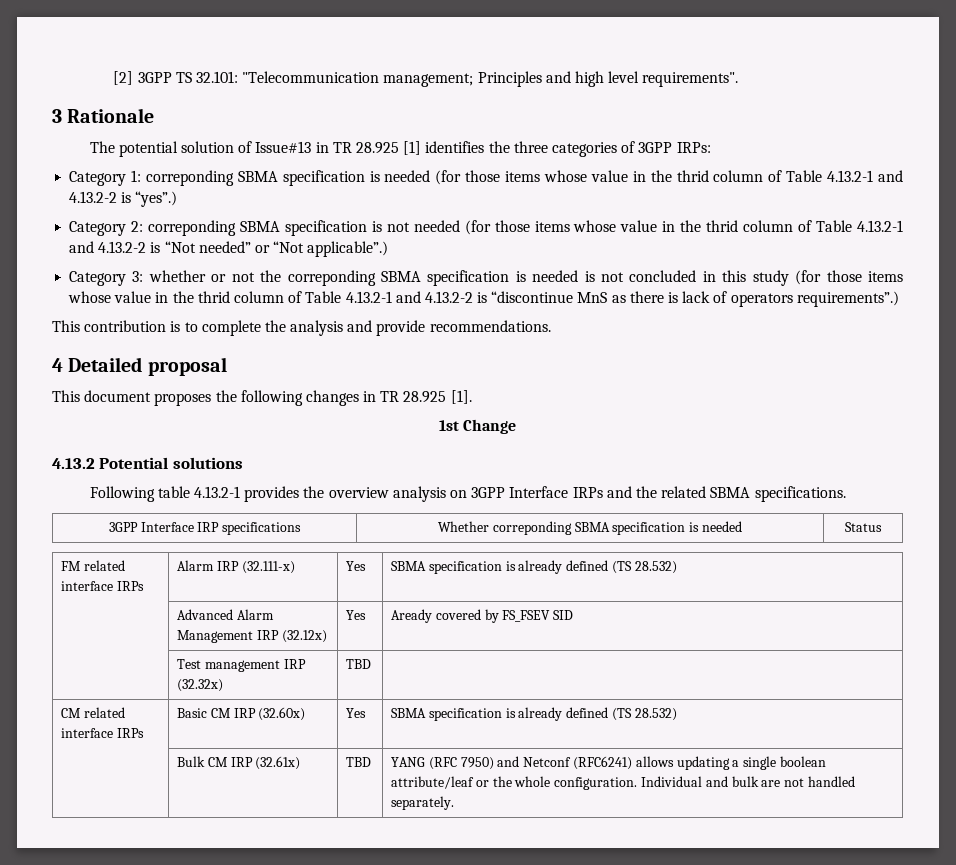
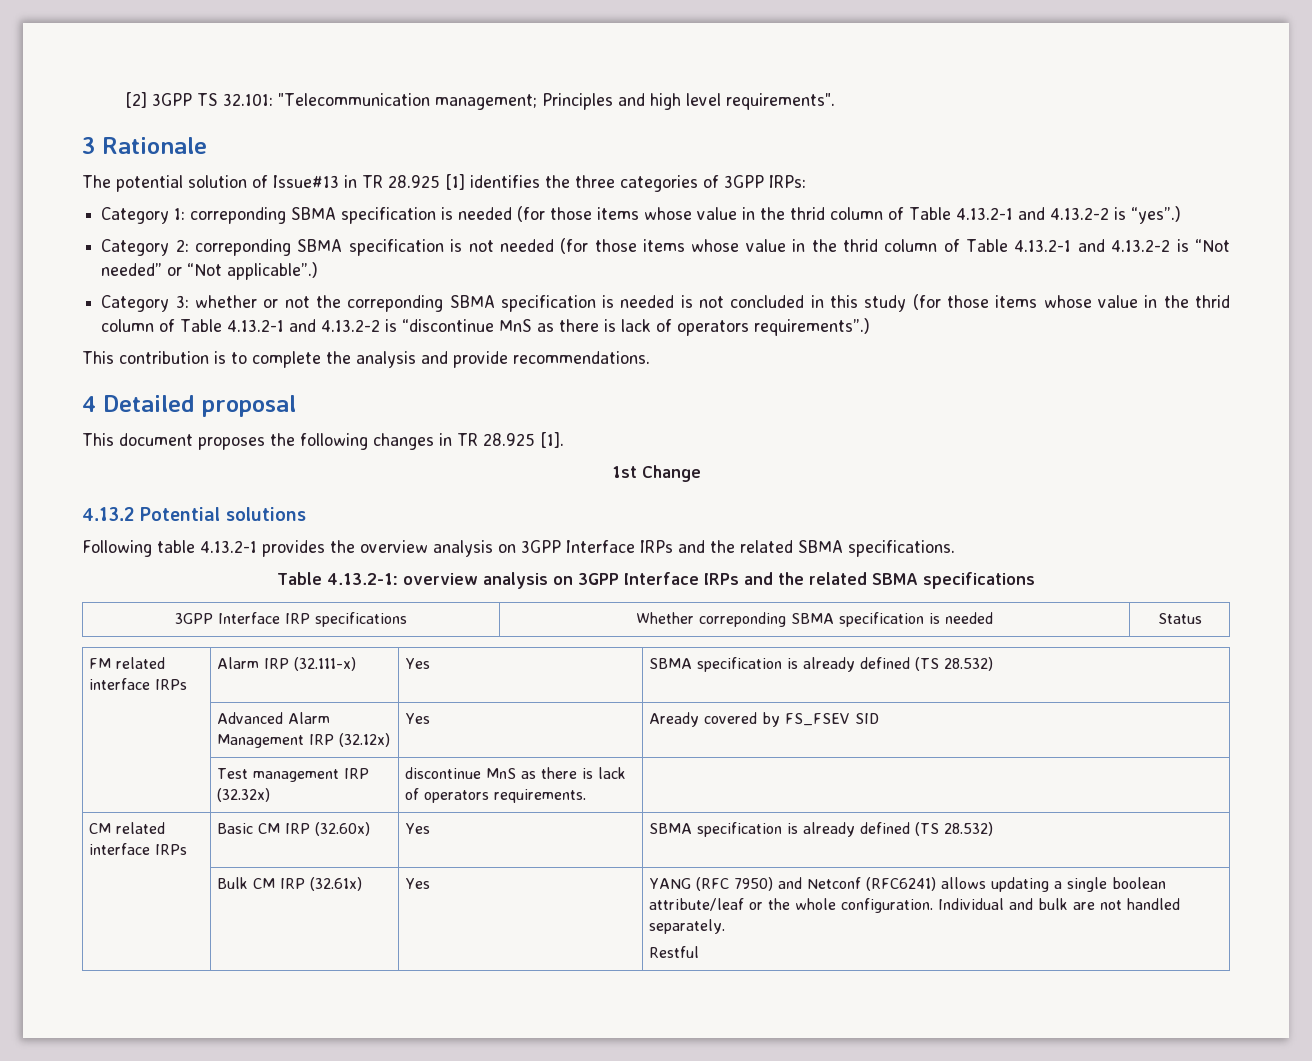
+ Table 4.13.2-1: overview analysis on 3GPP Interface IRPs and the related SBMA specifications
- | Test management IRP (32.32x) | TBD |
+ | Test management IRP (32.32x) | discontinue MnS as there is lack of operators requirements. |
- | Bulk CM IRP (32.61x) | TBD | YANG (RFC 7950) and Netconf (RFC6241) allows updating a single boolean attribute/leaf or the whole configuration. Individual and bulk are not handled separately.
+ | Bulk CM IRP (32.61x) | Yes | YANG (RFC 7950) and Netconf (RFC6241) allows updating a single boolean attribute/leaf or the whole configuration. Individual and bulk are not handled separately.
+ Restful

